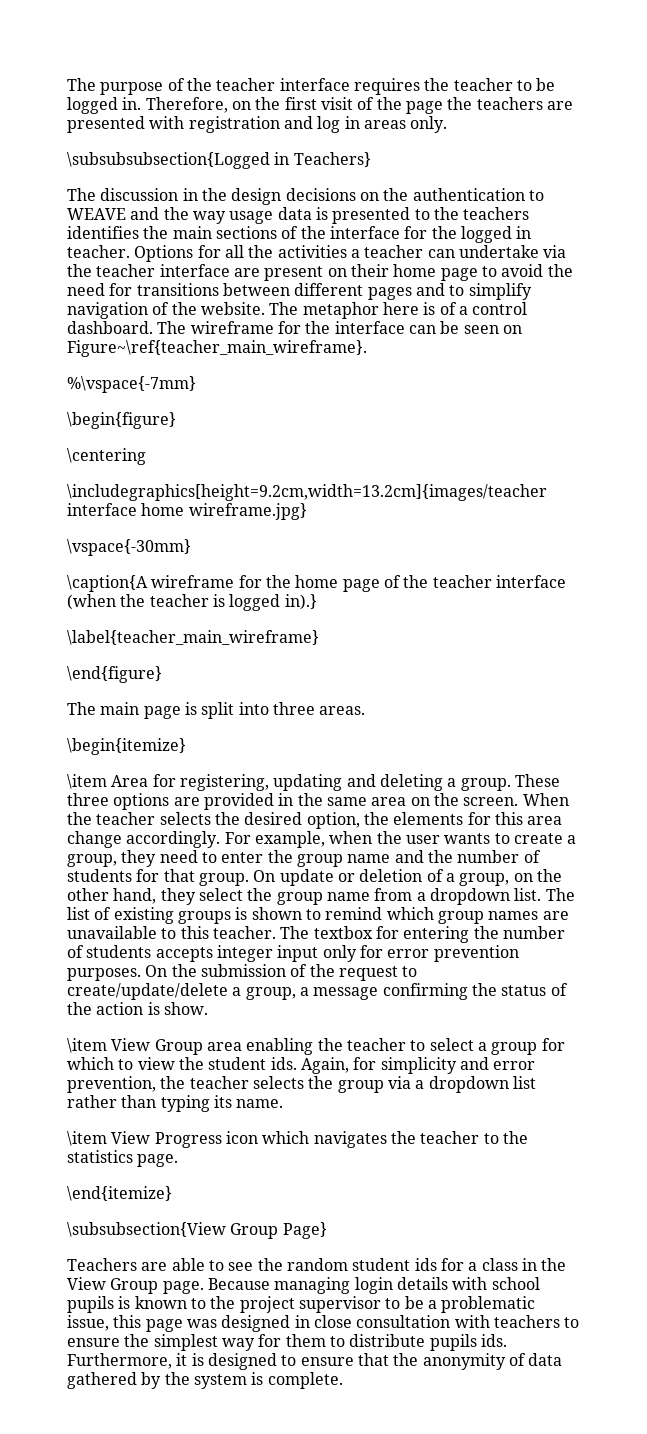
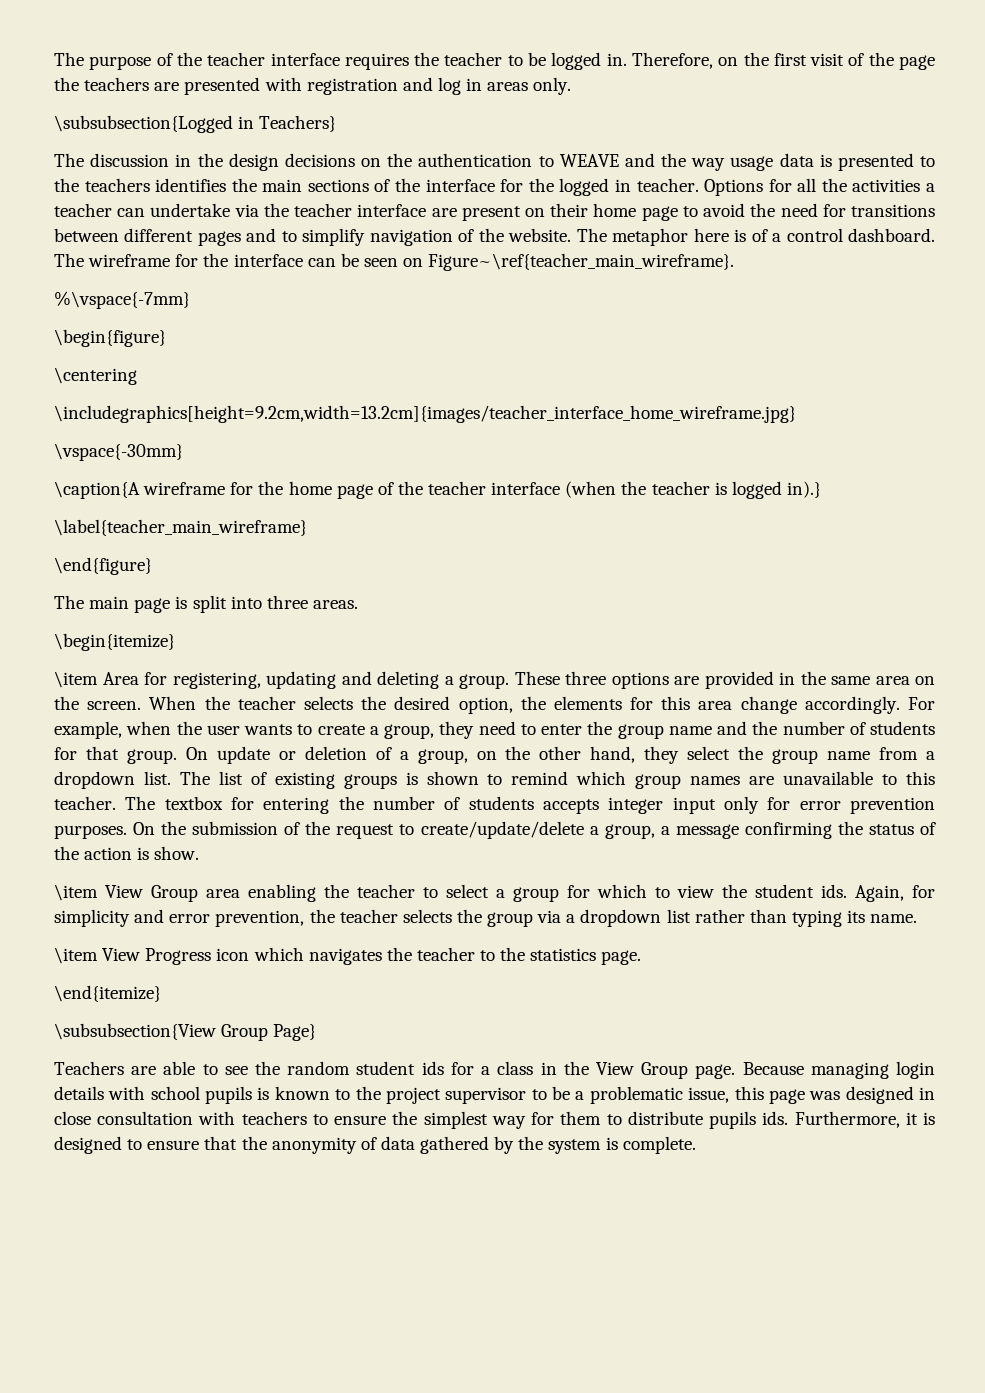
- \subsubsubsection{Logged in Teachers}
+ \subsubsection{Logged in Teachers}
- \includegraphics[height=9.2cm,width=13.2cm]{images/teacher interface home wireframe.jpg}
+ \includegraphics[height=9.2cm,width=13.2cm]{images/teacher_interface_home_wireframe.jpg}

